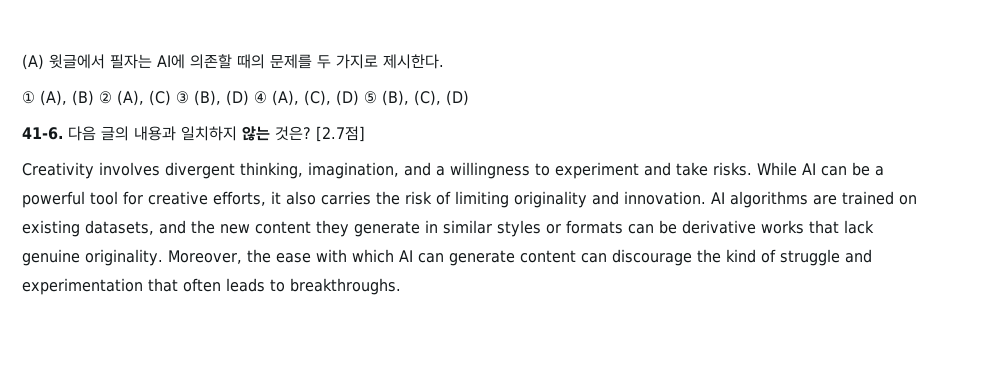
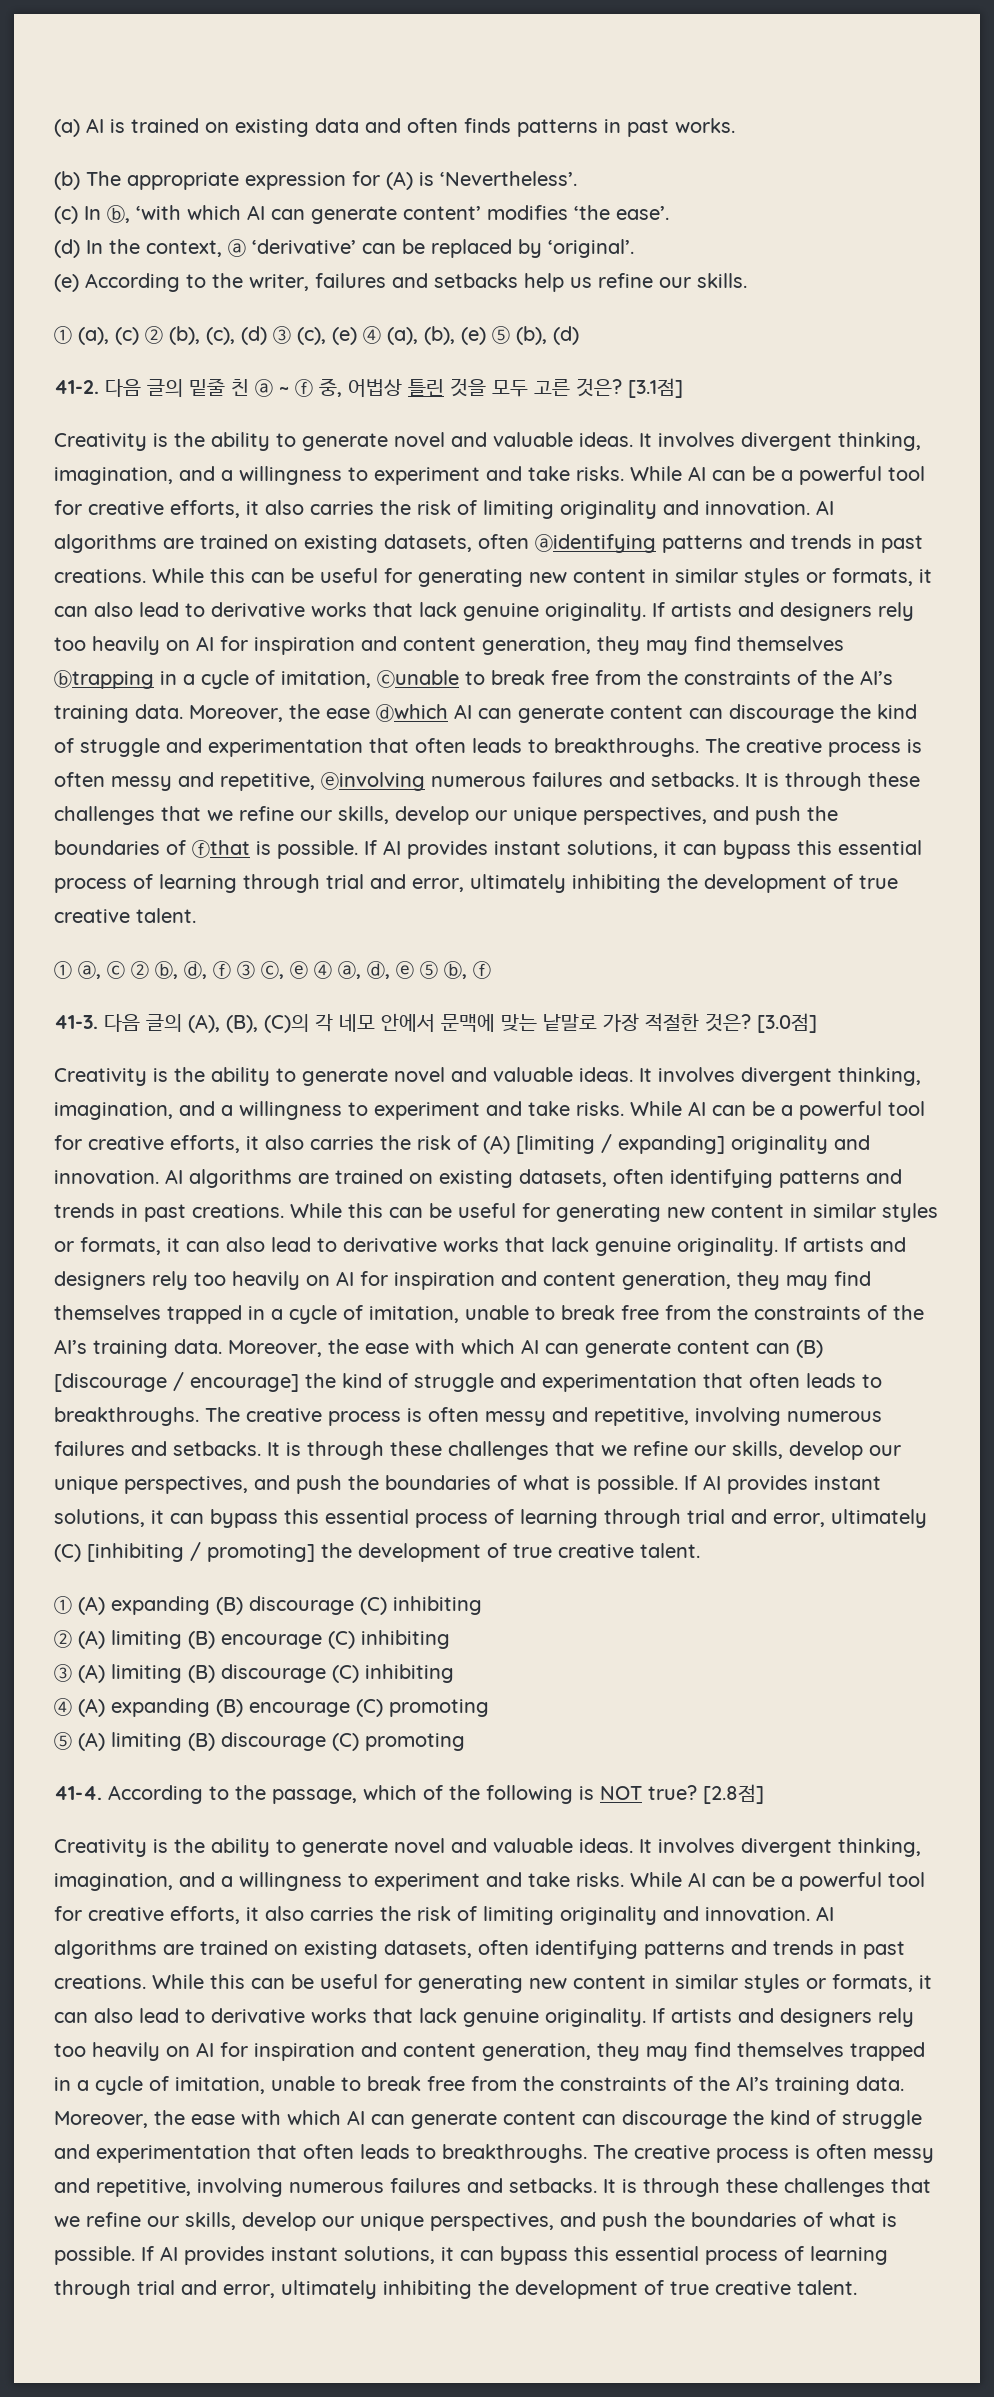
- (A) 윗글에서 필자는 AI에 의존할 때의 문제를 두 가지로 제시한다.
- ① (A), (B) ② (A), (C) ③ (B), (D) ④ (A), (C), (D) ⑤ (B), (C), (D)
- 41-6. 다음 글의 내용과 일치하지 않는 것은? [2.7점]
- Creativity involves divergent thinking, imagination, and a willingness to experiment and take risks.
+ (a) AI is trained on existing data and often finds patterns in past works.
+ (b) The appropriate expression for (A) is ‘Nevertheless’.
+ (c) In ⓑ, ‘with which AI can generate content’ modifies ‘the ease’.
+ (d) In the context, ⓐ ‘derivative’ can be replaced by ‘original’.
+ (e) According to the writer, failures and setbacks help us refine our skills.
+ ① (a), (c) ② (b), (c), (d) ③ (c), (e) ④ (a), (b), (e) ⑤ (b), (d)
+ 41-2. 다음 글의 밑줄 친 ⓐ ~ ⓕ 중, 어법상 틀린 것을 모두 고른 것은? [3.1점]
+ Creativity is the ability to generate novel and valuable ideas. It involves divergent thinking, imagination, and a willingness to experiment and take risks.
- AI algorithms are trained on existing datasets, and the new content they generate in similar styles or formats can be derivative works that lack genuine originality.
+ AI algorithms are trained on existing datasets, often ⓐidentifying patterns and trends in past creations. While this can be useful for generating new content in similar styles or formats, it can also lead to derivative works that lack genuine originality. If artists and designers rely too heavily on AI for inspiration and content generation, they may find themselves ⓑtrapping in a cycle of imitation, ⓒunable to break free from the constraints of the AI’s training data. Moreover, the ease ⓓwhich AI can generate content can discourage the kind of struggle and experimentation that often leads to breakthroughs. The creative process is often messy and repetitive, ⓔinvolving numerous failures and setbacks. It is through these challenges that we refine our skills, develop our unique perspectives, and push the boundaries of ⓕthat is possible. If AI provides instant solutions, it can bypass this essential process of learning through trial and error, ultimately inhibiting the development of true creative talent.
+ ① ⓐ, ⓒ ② ⓑ, ⓓ, ⓕ ③ ⓒ, ⓔ ④ ⓐ, ⓓ, ⓔ ⑤ ⓑ, ⓕ
+ 41-3. 다음 글의 (A), (B), (C)의 각 네모 안에서 문맥에 맞는 낱말로 가장 적절한 것은? [3.0점]
+ Creativity is the ability to generate novel and valuable ideas. It involves divergent thinking, imagination, and a willingness to experiment and take risks. While AI can be a powerful tool for creative efforts, it also carries the risk of (A) [limiting / expanding] originality and innovation. AI algorithms are trained on existing datasets, often identifying patterns and trends in past creations. While this can be useful for generating new content in similar styles or formats, it can also lead to derivative works that lack genuine originality. If artists and designers rely too heavily on AI for inspiration and content generation, they may find themselves trapped in a cycle of imitation, unable to break free from the constraints of the AI’s training data. Moreover, the ease with which AI can generate content can (B) [discourage / encourage] the kind of struggle and experimentation that often leads to breakthroughs. The creative process is often messy and repetitive, involving numerous failures and setbacks. It is through these challenges that we refine our skills, develop our unique perspectives, and push the boundaries of what is possible. If AI provides instant solutions, it can bypass this essential process of learning through trial and error, ultimately (C) [inhibiting / promoting] the development of true creative talent.
+ ① (A) expanding (B) discourage (C) inhibiting
+ ② (A) limiting (B) encourage (C) inhibiting
+ ③ (A) limiting (B) discourage (C) inhibiting
+ ④ (A) expanding (B) encourage (C) promoting
+ ⑤ (A) limiting (B) discourage (C) promoting
+ 41-4. According to the passage, which of the following is NOT true? [2.8점]
+ Creativity is the ability to generate novel and valuable ideas. It involves divergent thinking, imagination, and a willingness to experiment and take risks. While AI can be a powerful tool for creative efforts, it also carries the risk of limiting originality and innovation. AI algorithms are trained on existing datasets, often identifying patterns and trends in past creations. While this can be useful for generating new content in similar styles or formats, it can also lead to derivative works that lack genuine originality. If artists and designers rely too heavily on AI for inspiration and content generation, they may find themselves trapped in a cycle of imitation, unable to break free from the constraints of the AI’s training data.
+ The creative process is often messy and repetitive, involving numerous failures and setbacks. It is through these challenges that we refine our skills, develop our unique perspectives, and push the boundaries of what is possible. If AI provides instant solutions, it can bypass this essential process of learning through trial and error, ultimately inhibiting the development of true creative talent.

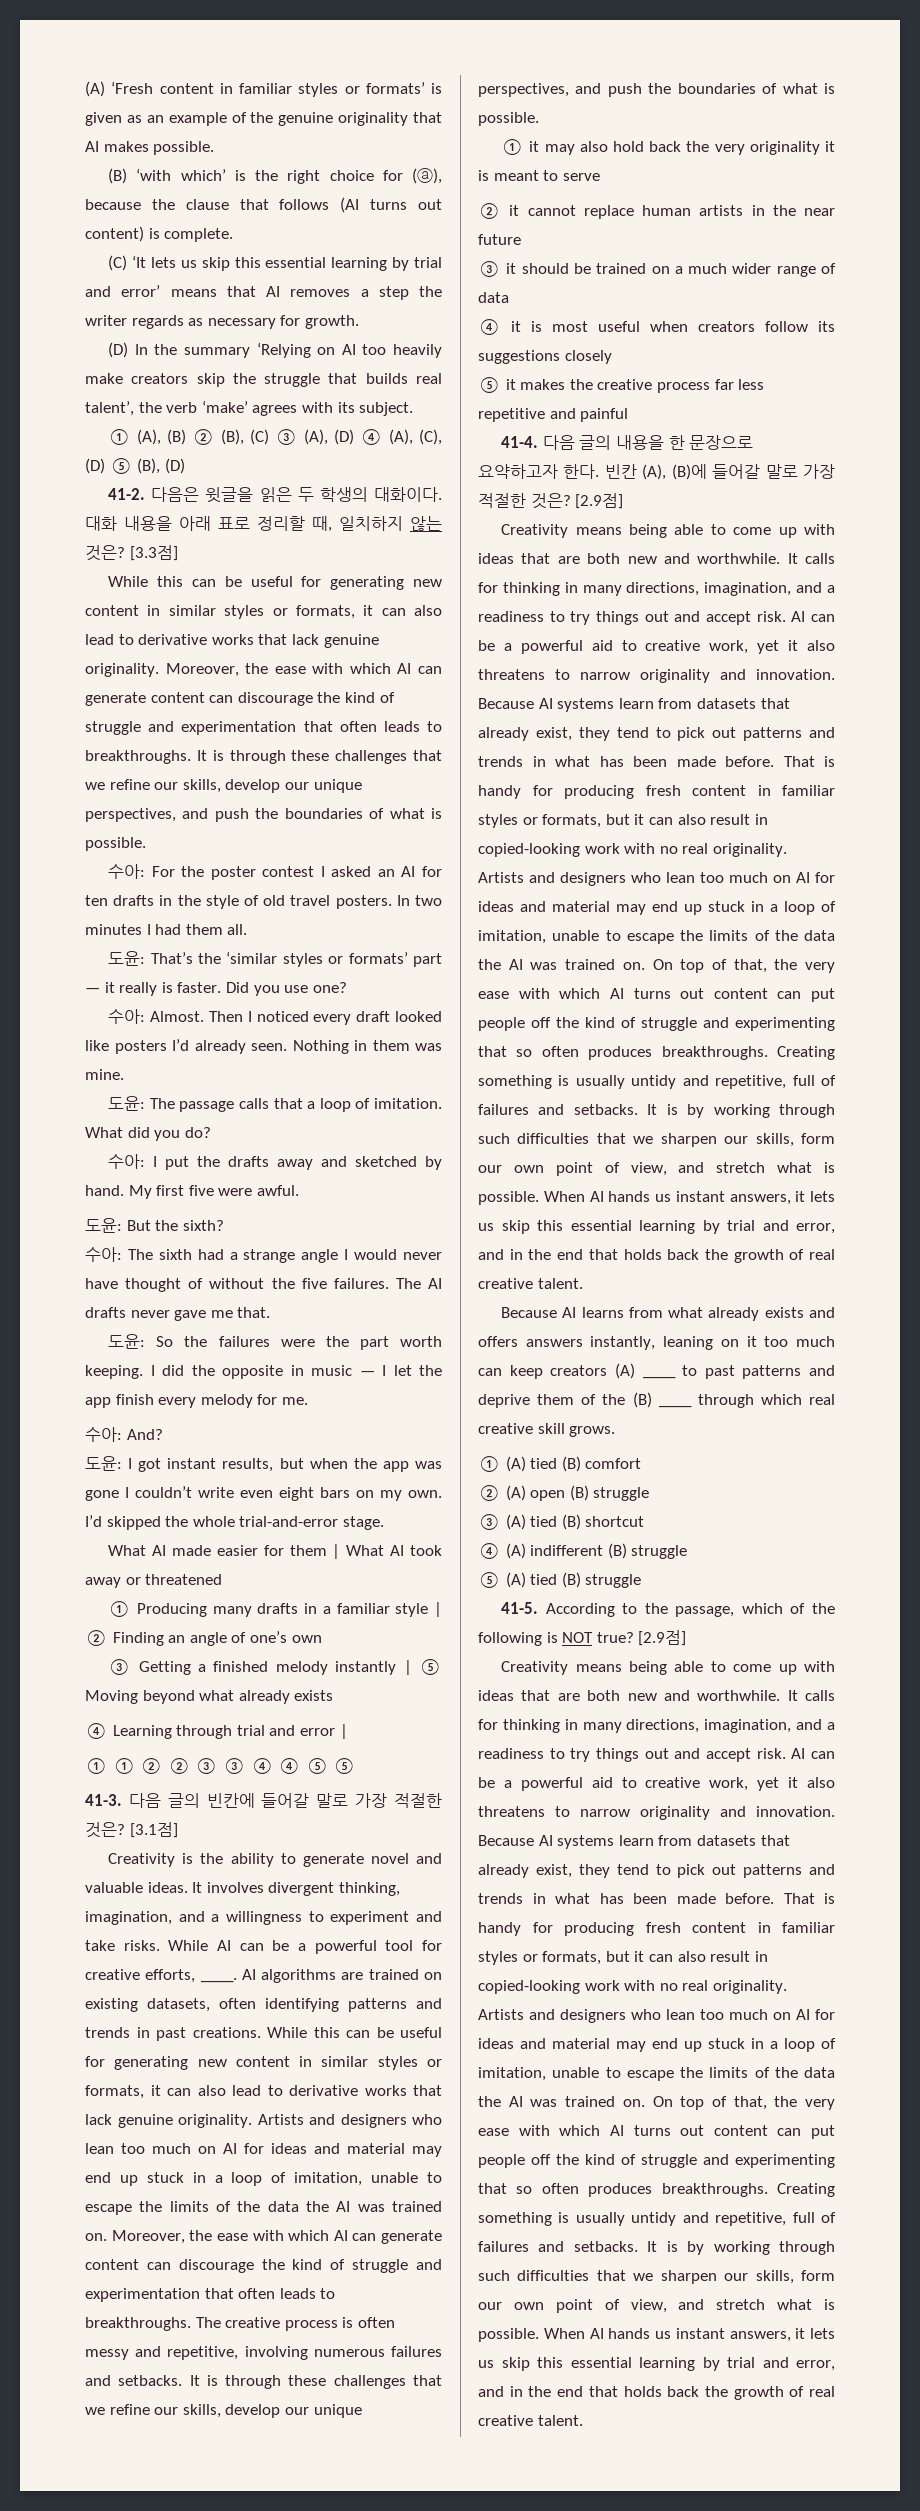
- (a) AI is trained on existing data and often finds patterns in past works.
- (b) The appropriate expression for (A) is ‘Nevertheless’.
- (c) In ⓑ, ‘with which AI can generate content’ modifies ‘the ease’.
- (d) In the context, ⓐ ‘derivative’ can be replaced by ‘original’.
- (e) According to the writer, failures and setbacks help us refine our skills.
- ① (a), (c) ② (b), (c), (d) ③ (c), (e) ④ (a), (b), (e) ⑤ (b), (d)
- 41-2. 다음 글의 밑줄 친 ⓐ ~ ⓕ 중, 어법상 틀린 것을 모두 고른 것은?
+ (A) ‘Fresh content in familiar styles or formats’ is given as an example of the genuine originality that AI makes possible.
+ (B) ‘with which’ is the right choice for (ⓐ), because the clause that follows (AI turns out content) is complete.
+ (C) ‘It lets us skip this essential learning by trial and error’ means that AI removes a step the writer regards as necessary for growth.
+ (D) In the summary ‘Relying on AI too heavily make creators skip the struggle that builds real talent’, the verb ‘make’ agrees with its subject.
+ ① (A), (B) ② (B), (C) ③ (A), (D) ④ (A), (C), (D) ⑤ (B), (D)
+ 41-2. 다음은 윗글을 읽은 두 학생의 대화이다. 대화 내용을 아래 표로 정리할 때, 일치하지 않는 것은? [3.3점]
+ While this can be useful for generating new content in similar styles or formats, it can also lead to derivative works that lack genuine originality. Moreover, the ease with which AI can generate content can discourage the kind of struggle and experimentation that often leads to breakthroughs. It is through these challenges that we refine our skills, develop our unique perspectives, and push the boundaries of what is possible.
+ 수아: For the poster contest I asked an AI for ten drafts in the style of old travel posters. In two minutes I had them all.
+ 도윤: That’s the ‘similar styles or formats’ part — it really is faster. Did you use one?
+ 수아: Almost. Then I noticed every draft looked like posters I’d already seen. Nothing in them was mine.
+ 도윤: The passage calls that a loop of imitation. What did you do?
+ 수아: I put the drafts away and sketched by hand. My first five were awful.
+ 도윤: But the sixth?
+ 수아: The sixth had a strange angle I would never have thought of without the five failures. The AI drafts never gave me that.
+ 도윤: So the failures were the part worth keeping. I did the opposite in music — I let the app finish every melody for me.
+ 수아: And?
+ 도윤: I got instant results, but when the app was gone I couldn’t write even eight bars on my own. I’d skipped the whole trial-and-error stage.
+ What AI made easier for them | What AI took away or threatened
+ ① Producing many drafts in a familiar style | ② Finding an angle of one’s own
+ ③ Getting a finished melody instantly | ⑤ Moving beyond what already exists
+ ④ Learning through trial and error |
+ ① ① ② ② ③ ③ ④ ④ ⑤ ⑤
+ 41-3. 다음 글의 빈칸에 들어갈 말로 가장 적절한 것은?
- While AI can be a powerful tool for creative efforts, it also carries the risk of limiting originality and innovation. AI algorithms are trained on existing datasets, often ⓐidentifying patterns and trends in past creations. While this can be useful for generating new content in similar styles or formats, it can also lead to derivative works that lack genuine originality. If artists and designers rely too heavily on AI for inspiration and content generation, they may find themselves ⓑtrapping in a cycle of imitation, ⓒunable to break free from the constraints of the AI’s training data. Moreover, the ease ⓓwhich AI can generate content can discourage the kind of struggle and experimentation that often leads to breakthroughs. The creative process is often messy and repetitive, ⓔinvolving numerous failures and setbacks. It is through these challenges that we refine our skills, develop our unique perspectives, and push the boundaries of ⓕthat is possible. If AI provides instant solutions, it can bypass this essential process of learning through trial and error, ultimately inhibiting the development of true creative talent.
- ① ⓐ, ⓒ ② ⓑ, ⓓ, ⓕ ③ ⓒ, ⓔ ④ ⓐ, ⓓ, ⓔ ⑤ ⓑ, ⓕ
- 41-3. 다음 글의 (A), (B), (C)의 각 네모 안에서 문맥에 맞는 낱말로 가장 적절한 것은? [3.0점]
- Creativity is the ability to generate novel and valuable ideas. It involves divergent thinking, imagination, and a willingness to experiment and take risks. While AI can be a powerful tool for creative efforts, it also carries the risk of (A) [limiting / expanding] originality and innovation.
+ While AI can be a powerful tool for creative efforts, ____.
- While this can be useful for generating new content in similar styles or formats, it can also lead to derivative works that lack genuine originality. If artists and designers rely too heavily on AI for inspiration and content generation, they may find themselves trapped in a cycle of imitation, unable to break free from the constraints of the AI’s training data. Moreover, the ease with which AI can generate content can (B) [discourage / encourage] the kind of struggle and experimentation that often leads to breakthroughs. The creative process is often messy and repetitive, involving numerous failures and setbacks. It is through these challenges that we refine our skills, develop our unique perspectives, and push the boundaries of what is possible. If AI provides instant solutions, it can bypass this essential process of learning through trial and error, ultimately (C) [inhibiting / promoting] the development of true creative talent.
- ① (A) expanding (B) discourage (C) inhibiting
- ② (A) limiting (B) encourage (C) inhibiting
- ③ (A) limiting (B) discourage (C) inhibiting
- ④ (A) expanding (B) encourage (C) promoting
- ⑤ (A) limiting (B) discourage (C) promoting
- 41-4. According to the passage, which of the following is NOT true? [2.8점]
- Creativity is the ability to generate novel and valuable ideas. It involves divergent thinking, imagination, and a willingness to experiment and take risks. While AI can be a powerful tool for creative efforts, it also carries the risk of limiting originality and innovation. AI algorithms are trained on existing datasets, often identifying patterns and trends in past creations. While this can be useful for generating new content in similar styles or formats, it can also lead to derivative works that lack genuine originality. If artists and designers rely too heavily on AI for inspiration and content generation, they may find themselves trapped in a cycle of imitation, unable to break free from the constraints of the AI’s training data.
+ While this can be useful for generating new content in similar styles or formats, it can also lead to derivative works that lack genuine originality. Artists and designers who lean too much on AI for ideas and material may end up stuck in a loop of imitation, unable to escape the limits of the data the AI was trained on.
- The creative process is often messy and repetitive, involving numerous failures and setbacks. It is through these challenges that we refine our skills, develop our unique perspectives, and push the boundaries of what is possible. If AI provides instant solutions, it can bypass this essential process of learning through trial and error, ultimately inhibiting the development of true creative talent.
+ The creative process is often messy and repetitive, involving numerous failures and setbacks. It is through these challenges that we refine our skills, develop our unique perspectives, and push the boundaries of what is possible.
+ ① it may also hold back the very originality it is meant to serve
+ ② it cannot replace human artists in the near future
+ ③ it should be trained on a much wider range of data
+ ④ it is most useful when creators follow its suggestions closely
+ ⑤ it makes the creative process far less repetitive and painful
+ 41-4. 다음 글의 내용을 한 문장으로 요약하고자 한다. 빈칸 (A), (B)에 들어갈 말로 가장 적절한 것은? [2.9점]
+ Creativity means being able to come up with ideas that are both new and worthwhile. It calls for thinking in many directions, imagination, and a readiness to try things out and accept risk. AI can be a powerful aid to creative work, yet it also threatens to narrow originality and innovation. Because AI systems learn from datasets that already exist, they tend to pick out patterns and trends in what has been made before. That is handy for producing fresh content in familiar styles or formats, but it can also result in copied-looking work with no real originality. Artists and designers who lean too much on AI for ideas and material may end up stuck in a loop of imitation, unable to escape the limits of the data the AI was trained on. On top of that, the very ease with which AI turns out content can put people off the kind of struggle and experimenting that so often produces breakthroughs. Creating something is usually untidy and repetitive, full of failures and setbacks. It is by working through such difficulties that we sharpen our skills, form our own point of view, and stretch what is possible. When AI hands us instant answers, it lets us skip this essential learning by trial and error, and in the end that holds back the growth of real creative talent.
+ Because AI learns from what already exists and offers answers instantly, leaning on it too much can keep creators (A) ____ to past patterns and deprive them of the (B) ____ through which real creative skill grows.
+ ① (A) tied (B) comfort
+ ② (A) open (B) struggle
+ ③ (A) tied (B) shortcut
+ ④ (A) indifferent (B) struggle
+ ⑤ (A) tied (B) struggle
+ 41-5. According to the passage, which of the following is NOT true? [2.9점]
+ Creativity means being able to come up with ideas that are both new and worthwhile. It calls for thinking in many directions, imagination, and a readiness to try things out and accept risk. AI can be a powerful aid to creative work, yet it also threatens to narrow originality and innovation. Because AI systems learn from datasets that already exist, they tend to pick out patterns and trends in what has been made before. That is handy for producing fresh content in familiar styles or formats, but it can also result in copied-looking work with no real originality. Artists and designers who lean too much on AI for ideas and material may end up stuck in a loop of imitation, unable to escape the limits of the data the AI was trained on. On top of that, the very ease with which AI turns out content can put people off the kind of struggle and experimenting that so often produces breakthroughs. Creating something is usually untidy and repetitive, full of failures and setbacks. It is by working through such difficulties that we sharpen our skills, form our own point of view, and stretch what is possible. When AI hands us instant answers, it lets us skip this essential learning by trial and error, and in the end that holds back the growth of real creative talent.

